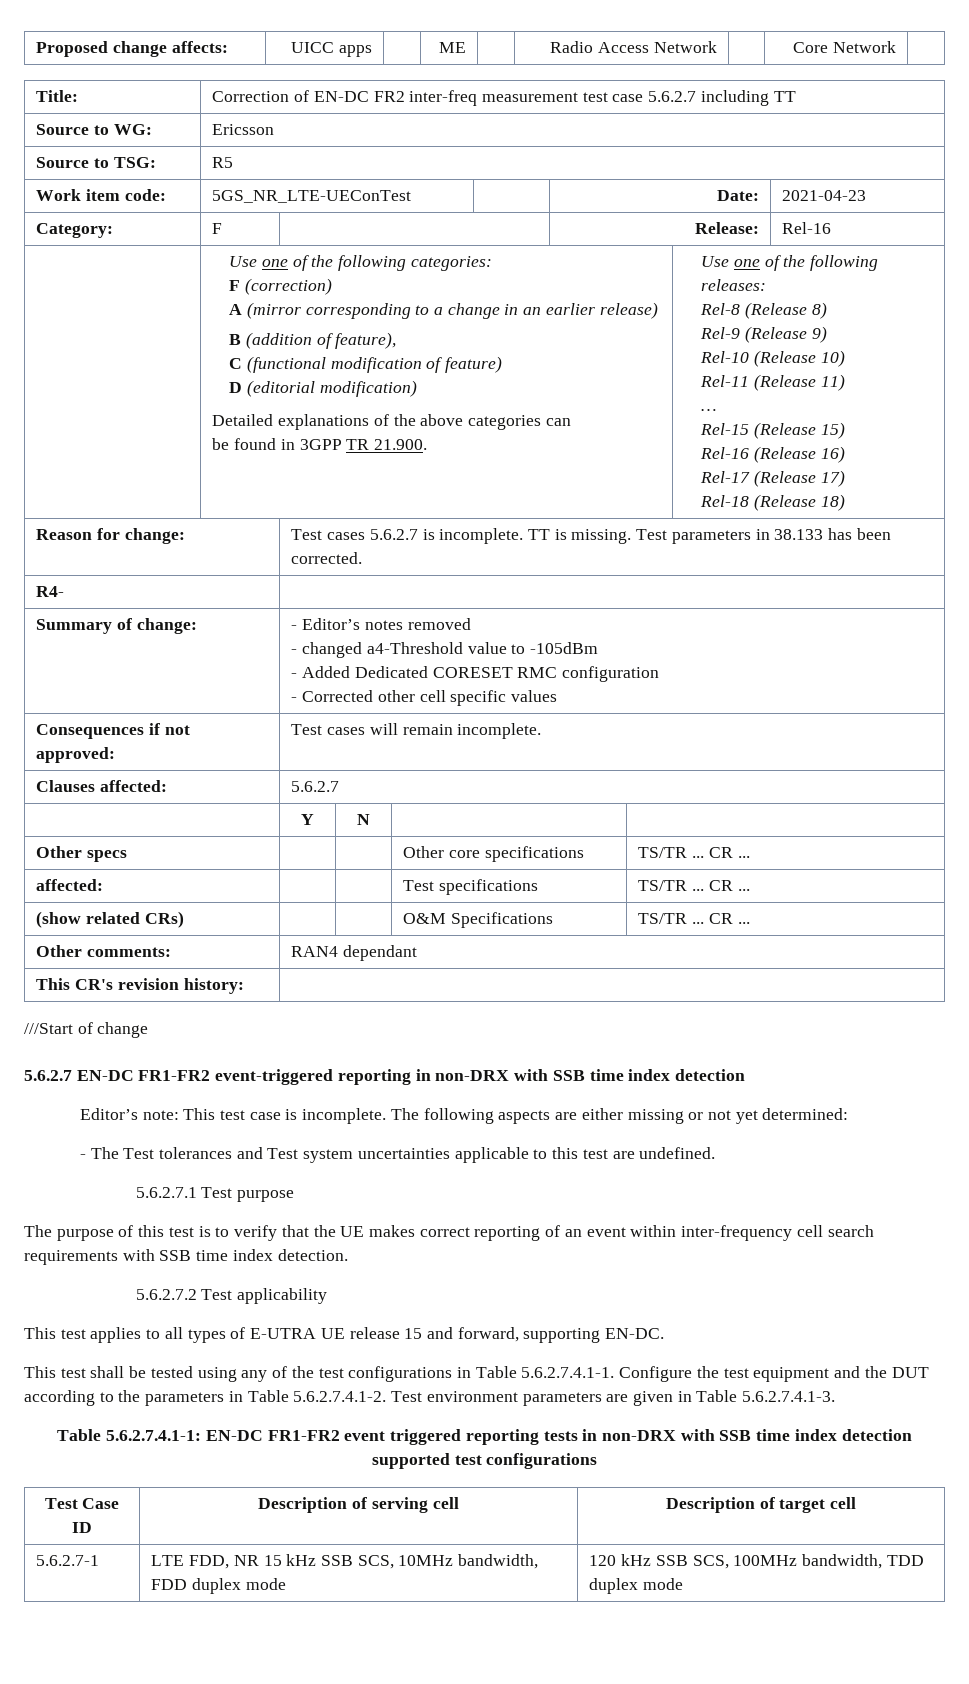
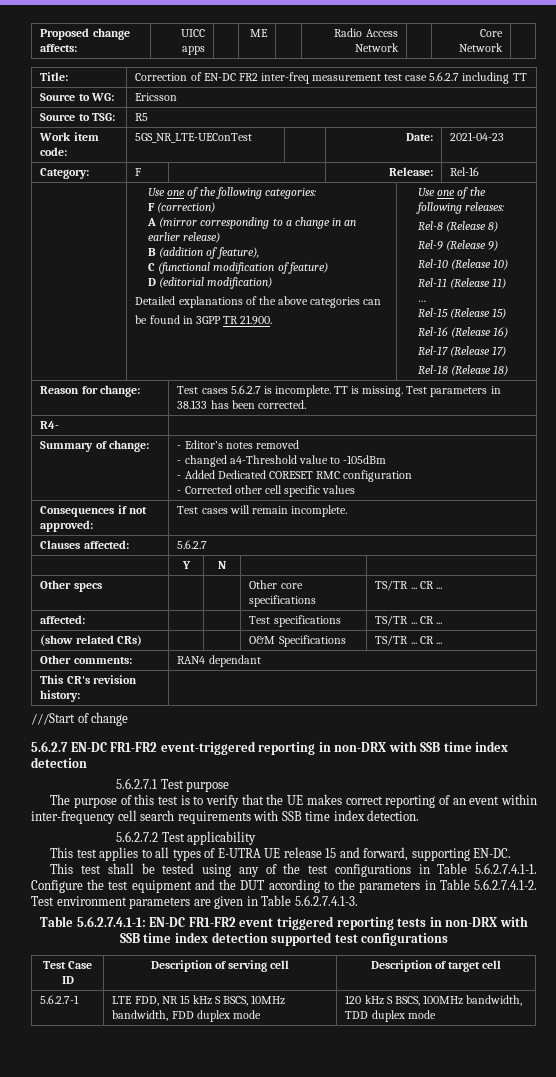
- Editor’s note: This test case is incomplete. The following aspects are either missing or not yet determined:
- - The Test tolerances and Test system uncertainties applicable to this test are undefined.
- 5.6.2.7-1 | LTE FDD, NR 15 kHz SSB SCS, 10MHz bandwidth, FDD duplex mode | 120 kHz SSB SCS, 100MHz bandwidth, TDD duplex mode
+ 5.6.2.7-1 | LTE FDD, NR 15 kHz S BSCS, 10MHz bandwidth, FDD duplex mode | 120 kHz S BSCS, 100MHz bandwidth, TDD duplex mode

